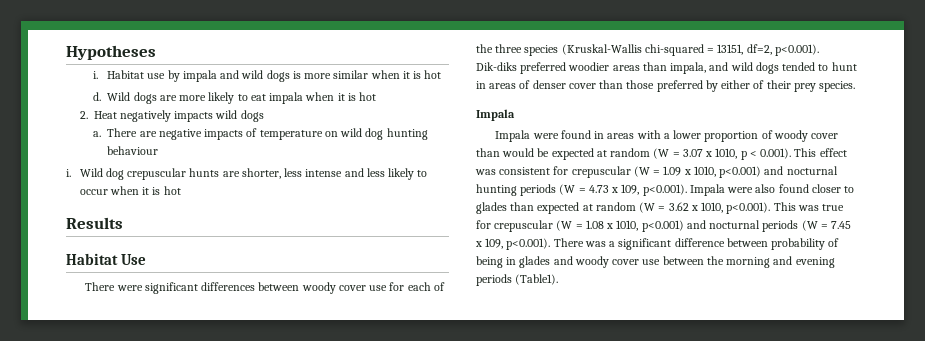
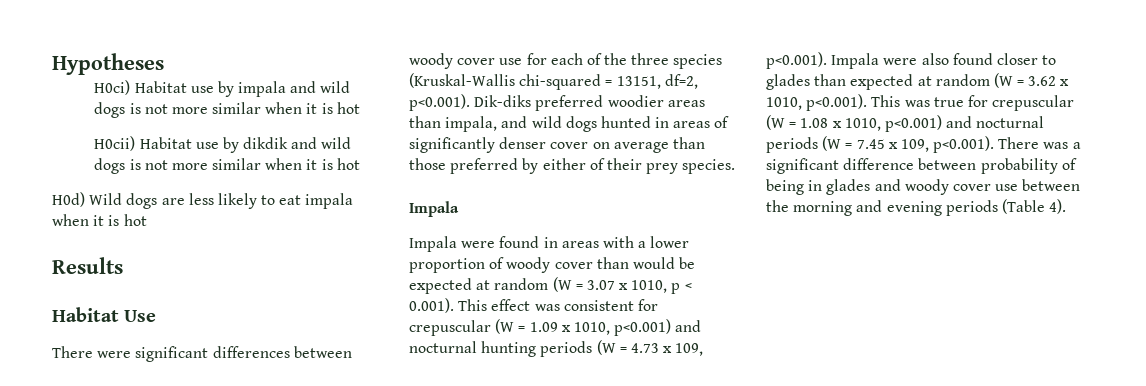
- i. Habitat use by impala and wild dogs is more similar when it is hot
- d. Wild dogs are more likely to eat impala when it is hot
- 2. Heat negatively impacts wild dogs
- a. There are negative impacts of temperature on wild dog hunting behaviour
- i. Wild dog crepuscular hunts are shorter, less intense and less likely to occur when it is hot
+ H0ci) Habitat use by impala and wild dogs is not more similar when it is hot
+ H0cii) Habitat use by dikdik and wild dogs is not more similar when it is hot
+ H0d) Wild dogs are less likely to eat impala when it is hot
- There were significant differences between woody cover use for each of the three species (Kruskal-Wallis chi-squared = 13151, df=2, p<0.001). Dik-diks preferred woodier areas than impala, and wild dogs tended to hunt in areas of denser cover than those preferred by either of their prey species.
+ There were significant differences between woody cover use for each of the three species (Kruskal-Wallis chi-squared = 13151, df=2, p<0.001). Dik-diks preferred woodier areas than impala, and wild dogs hunted in areas of significantly denser cover on average than those preferred by either of their prey species.
- Impala were found in areas with a lower proportion of woody cover than would be expected at random (W = 3.07 x 1010, p < 0.001). This effect was consistent for crepuscular (W = 1.09 x 1010, p<0.001) and nocturnal hunting periods (W = 4.73 x 109, p<0.001). Impala were also found closer to glades than expected at random (W = 3.62 x 1010, p<0.001). This was true for crepuscular (W = 1.08 x 1010, p<0.001) and nocturnal periods (W = 7.45 x 109, p<0.001). There was a significant difference between probability of being in glades and woody cover use between the morning and evening periods (Table1).
+ Impala were found in areas with a lower proportion of woody cover than would be expected at random (W = 3.07 x 1010, p < 0.001). This effect was consistent for crepuscular (W = 1.09 x 1010, p<0.001) and nocturnal hunting periods (W = 4.73 x 109, p<0.001). Impala were also found closer to glades than expected at random (W = 3.62 x 1010, p<0.001). This was true for crepuscular (W = 1.08 x 1010, p<0.001) and nocturnal periods (W = 7.45 x 109, p<0.001). There was a significant difference between probability of being in glades and woody cover use between the morning and evening periods (Table 4).

